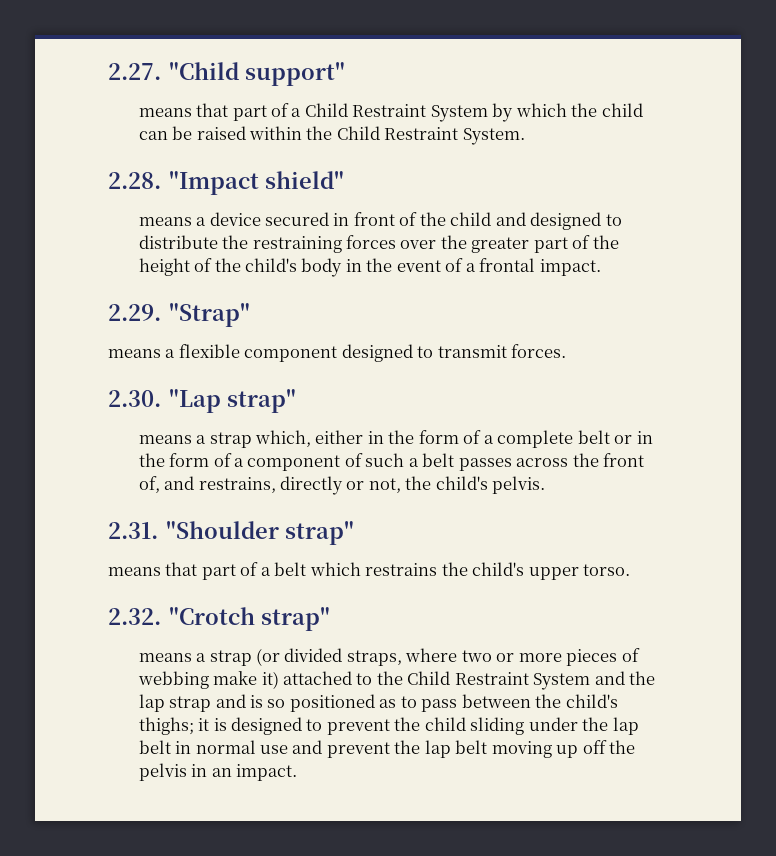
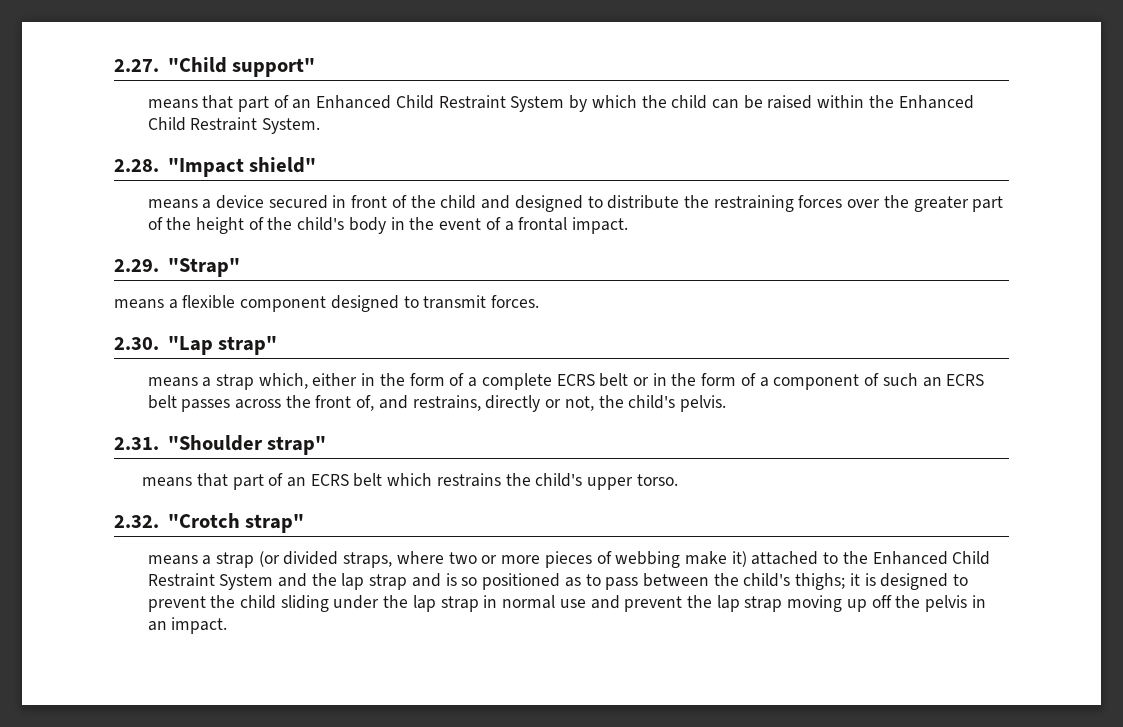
- means that part of a Child Restraint System by which the child can be raised within the Child Restraint System.
+ means that part of an Enhanced Child Restraint System by which the child can be raised within the Enhanced Child Restraint System.
- means a strap which, either in the form of a complete belt or in the form of a component of such a belt passes across the front of, and restrains, directly or not, the child's pelvis.
+ means a strap which, either in the form of a complete ECRS belt or in the form of a component of such an ECRS belt passes across the front of, and restrains, directly or not, the child's pelvis.
- means that part of a belt which restrains the child's upper torso.
+ means that part of an ECRS belt which restrains the child's upper torso.
- means a strap (or divided straps, where two or more pieces of webbing make it) attached to the Child Restraint System and the lap strap and is so positioned as to pass between the child's thighs;
+ means a strap (or divided straps, where two or more pieces of webbing make it) attached to the Enhanced Child Restraint System and the lap strap and is so positioned as to pass between the child's thighs;
- it is designed to prevent the child sliding under the lap belt in normal use and prevent the lap belt moving up off the pelvis in an impact.
+ it is designed to prevent the child sliding under the lap strap in normal use and prevent the lap strap moving up off the pelvis in an impact.

